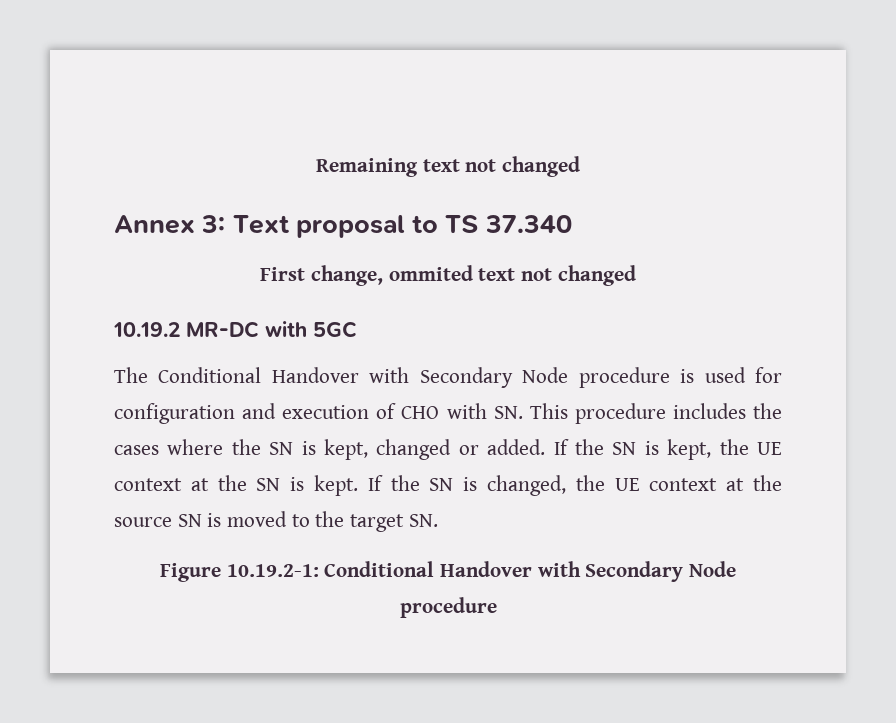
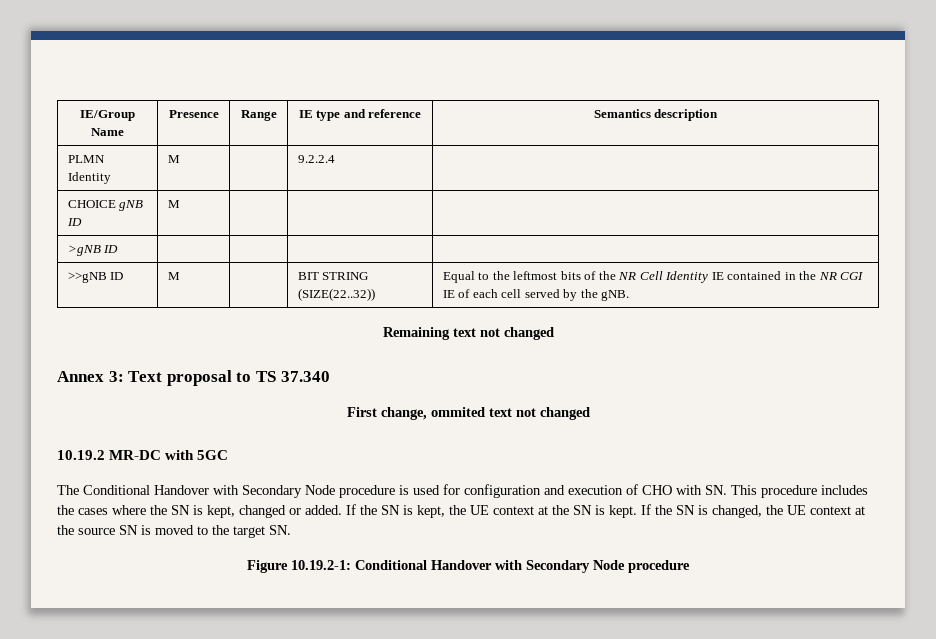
+ IE/Group Name | Presence | Range | IE type and reference | Semantics description
+ PLMN Identity | M | | 9.2.2.4 |
+ CHOICE gNB ID | M | | |
+ >gNB ID | | | |
+ >>gNB ID | M | | BIT STRING (SIZE(22..32)) | Equal to the leftmost bits of the NR Cell Identity IE contained in the NR CGI IE of each cell served by the gNB.

